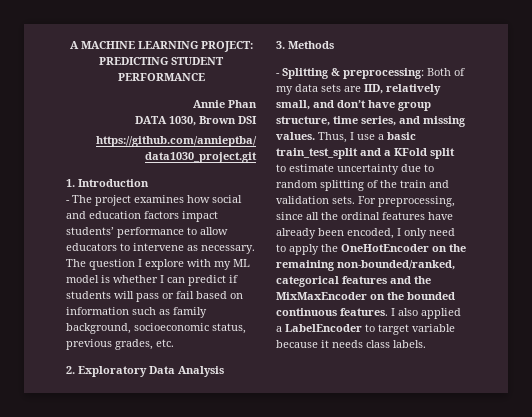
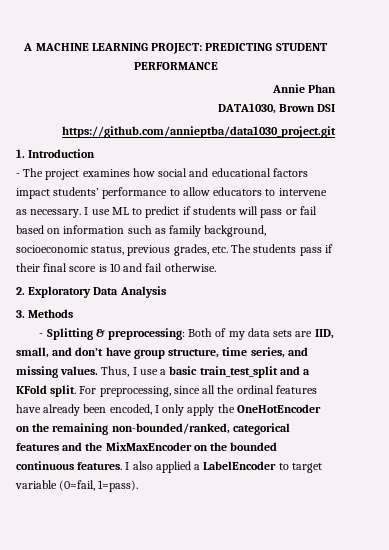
- DATA 1030, Brown DSI
+ DATA1030, Brown DSI
- - The project examines how social and education factors impact students’ performance to allow educators to intervene as necessary.
+ - The project examines how social and educational factors impact students’ performance to allow educators to intervene as necessary.
- The question I explore with my ML model is whether I can predict if students will pass or fail based on information such as family background, socioeconomic status, previous grades, etc.
+ I use ML to predict if students will pass or fail based on information such as family background, socioeconomic status, previous grades, etc. The students pass if their final score is 10 and fail otherwise.
- - Splitting & preprocessing: Both of my data sets are IID, relatively small, and don’t have group structure, time series, and missing values.
+ - Splitting & preprocessing: Both of my data sets are IID, small, and don’t have group structure, time series, and missing values.
- Thus, I use a basic train_test_split and a KFold split to estimate uncertainty due to random splitting of the train and validation sets.
+ Thus, I use a basic train_test_split and a KFold split.
- For preprocessing, since all the ordinal features have already been encoded, I only need to apply the OneHotEncoder on the remaining non-bounded/ranked, categorical features and the MixMaxEncoder on the bounded continuous features.
+ For preprocessing, since all the ordinal features have already been encoded, I only apply the OneHotEncoder on the remaining non-bounded/ranked, categorical features and the MixMaxEncoder on the bounded continuous features.
- I also applied a LabelEncoder to target variable because it needs class labels.
+ I also applied a LabelEncoder to target variable (0=fail, 1=pass).

